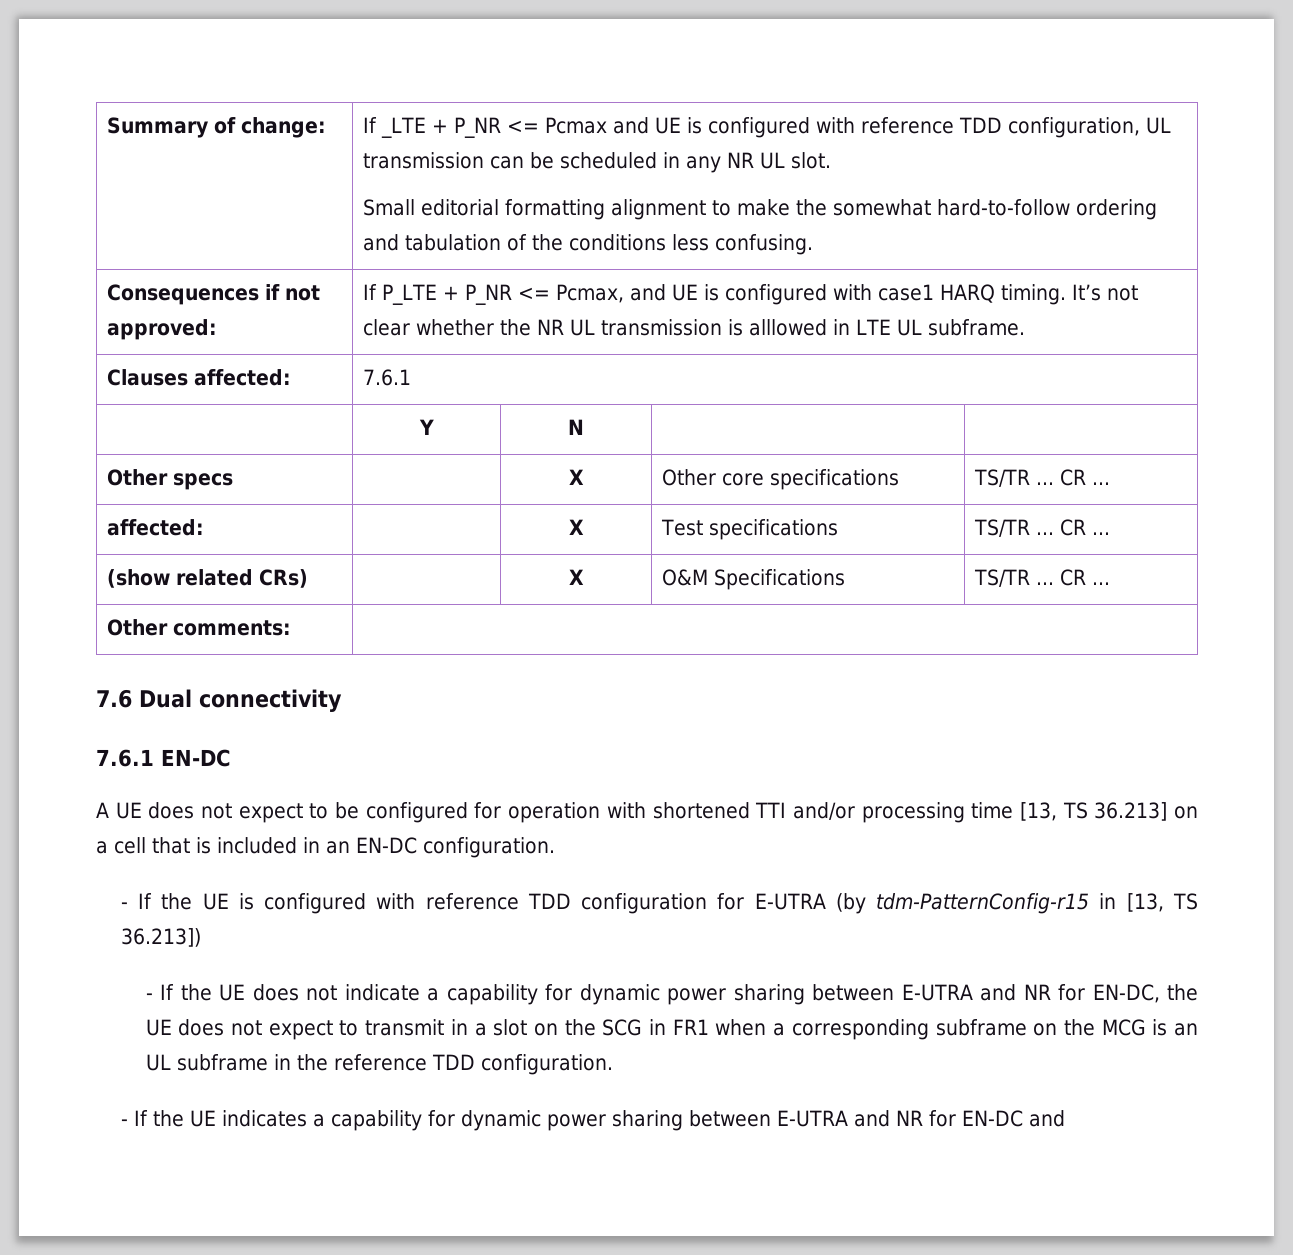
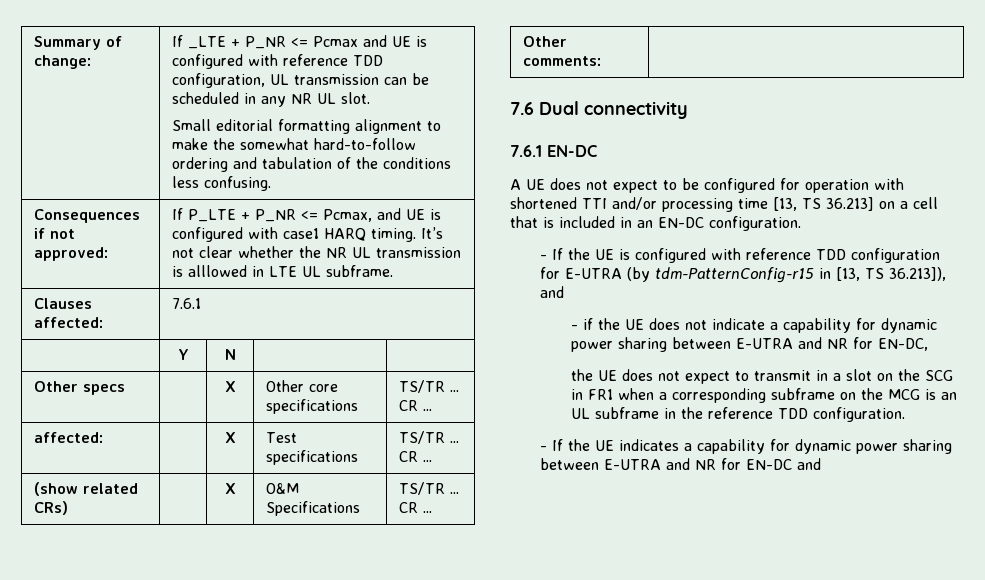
- - If the UE is configured with reference TDD configuration for E-UTRA (by tdm-PatternConfig-r15 in [13, TS 36.213])
- - If the UE does not indicate a capability for dynamic power sharing between E-UTRA and NR for EN-DC, the UE does not expect to transmit in a slot on the SCG in FR1 when a corresponding subframe on the MCG is an UL subframe in the reference TDD configuration.
+ - If the UE is configured with reference TDD configuration for E-UTRA (by tdm-PatternConfig-r15 in [13, TS 36.213]), and
+ - if the UE does not indicate a capability for dynamic power sharing between E-UTRA and NR for EN-DC,
+ the UE does not expect to transmit in a slot on the SCG in FR1 when a corresponding subframe on the MCG is an UL subframe in the reference TDD configuration.

